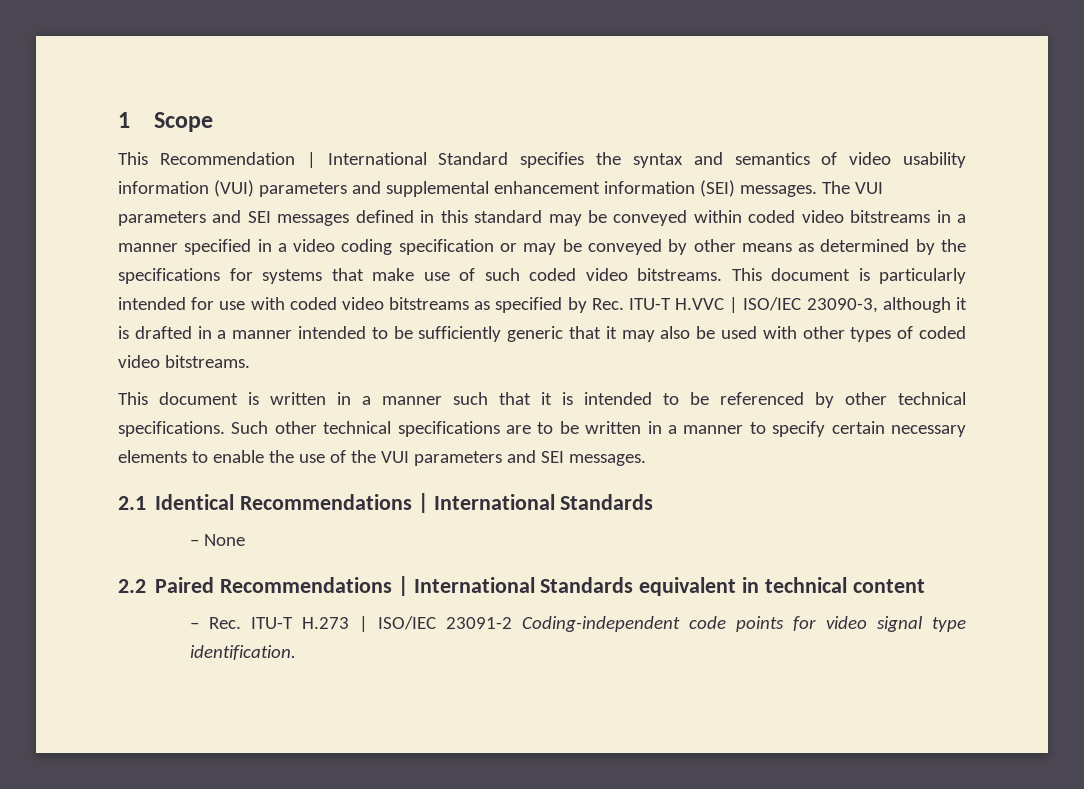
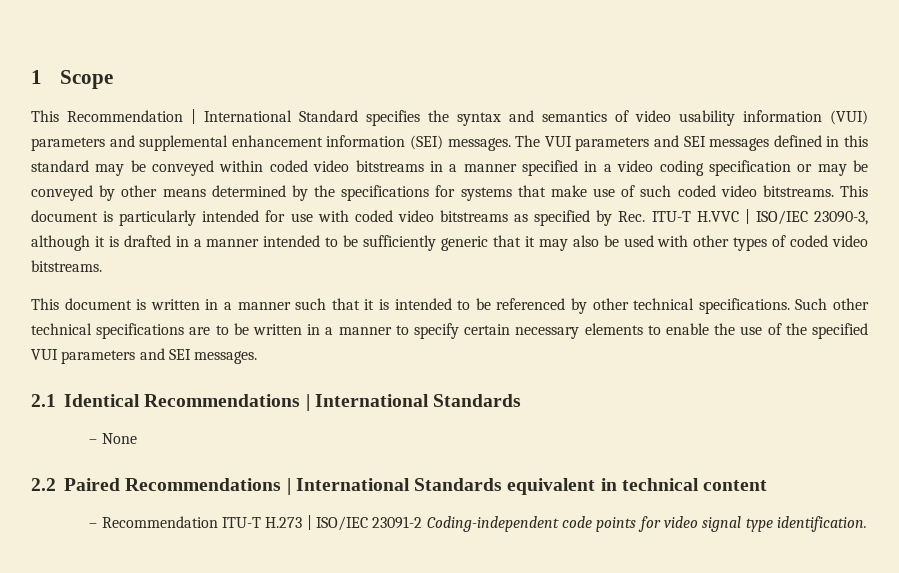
- The VUI parameters and SEI messages defined in this standard may be conveyed within coded video bitstreams in a manner specified in a video coding specification or may be conveyed by other means as determined by the specifications for systems that make use of such coded video bitstreams.
+ The VUI parameters and SEI messages defined in this standard may be conveyed within coded video bitstreams in a manner specified in a video coding specification or may be conveyed by other means determined by the specifications for systems that make use of such coded video bitstreams.
- Such other technical specifications are to be written in a manner to specify certain necessary elements to enable the use of the VUI parameters and SEI messages.
+ Such other technical specifications are to be written in a manner to specify certain necessary elements to enable the use of the specified VUI parameters and SEI messages.
- – Rec. ITU-T H.273 | ISO/IEC 23091-2 Coding-independent code points for video signal type identification.
+ – Recommendation ITU-T H.273 | ISO/IEC 23091-2 Coding-independent code points for video signal type identification.

